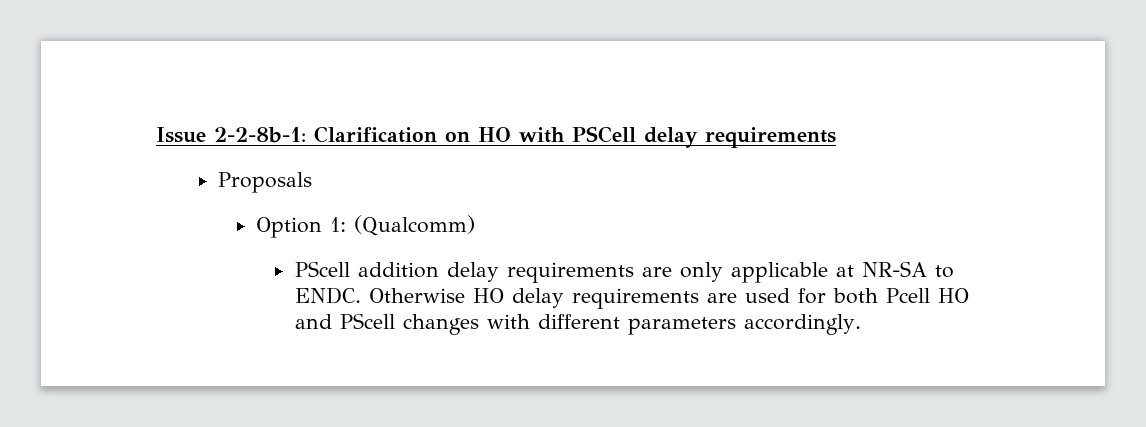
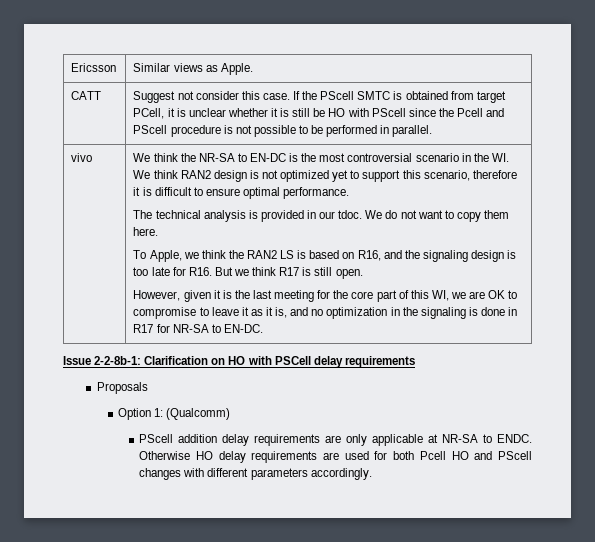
+ Ericsson | Similar views as Apple.
+ CATT | Suggest not consider this case. If the PScell SMTC is obtained from target PCell, it is unclear whether it is still be HO with PScell since the Pcell and PScell procedure is not possible to be performed in parallel.
+ vivo | We think the NR-SA to EN-DC is the most controversial scenario in the WI. We think RAN2 design is not optimized yet to support this scenario, therefore it is difficult to ensure optimal performance.
+ The technical analysis is provided in our tdoc. We do not want to copy them here.
+ To Apple, we think the RAN2 LS is based on R16, and the signaling design is too late for R16. But we think R17 is still open.
+ However, given it is the last meeting for the core part of this WI, we are OK to compromise to leave it as it is, and no optimization in the signaling is done in R17 for NR-SA to EN-DC.

